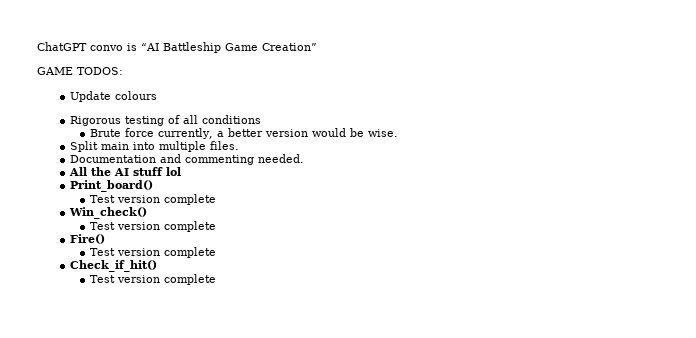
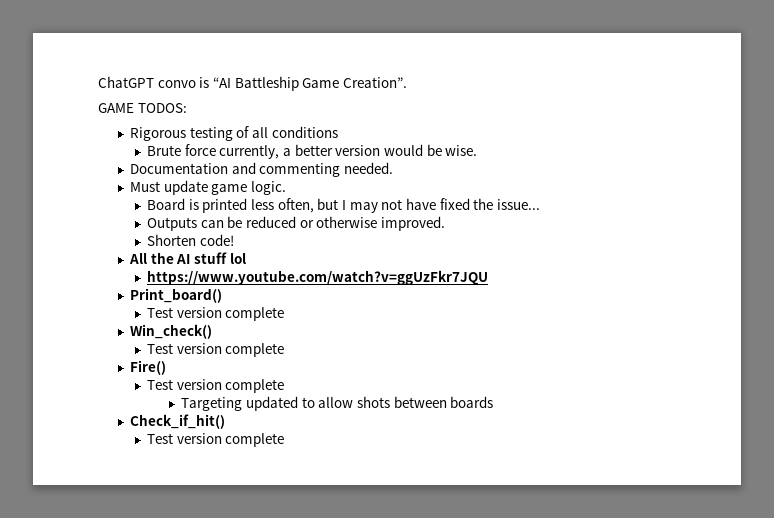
- ChatGPT convo is “AI Battleship Game Creation”
+ ChatGPT convo is “AI Battleship Game Creation”.
- Update colours
- Split main into multiple files.
+ Must update game logic.
+ Board is printed less often, but I may not have fixed the issue...
+ Outputs can be reduced or otherwise improved.
+ Shorten code!
+ https://www.youtube.com/watch?v=ggUzFkr7JQU
+ Targeting updated to allow shots between boards

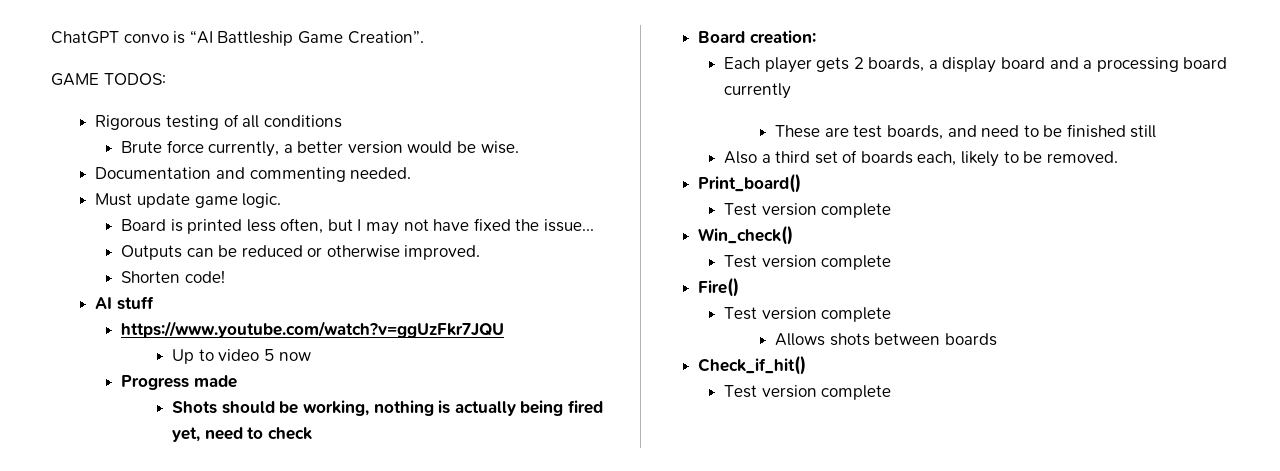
- All the AI stuff lol
+ AI stuff
+ Up to video 5 now
+ Progress made
+ Shots should be working, nothing is actually being fired yet, need to check
+ Board creation:
+ Each player gets 2 boards, a display board and a processing board currently
+ These are test boards, and need to be finished still
+ Also a third set of boards each, likely to be removed.
- Targeting updated to allow shots between boards
+ Allows shots between boards

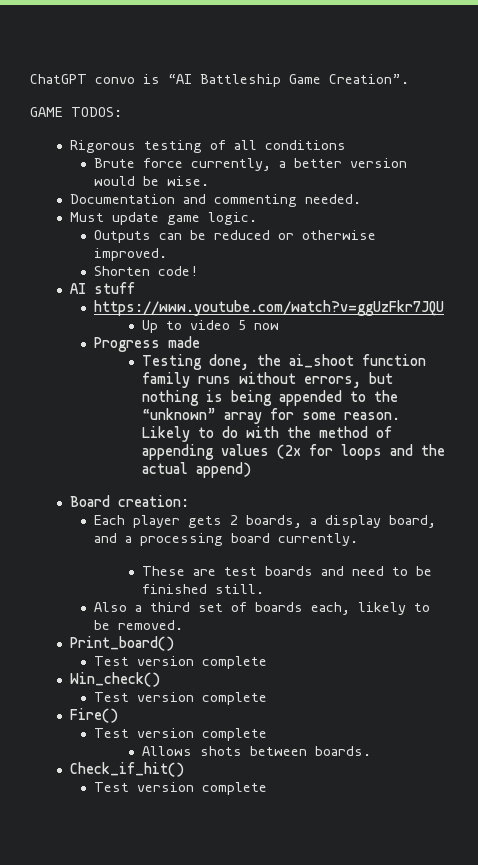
- Board is printed less often, but I may not have fixed the issue...
- Shots should be working, nothing is actually being fired yet, need to check
+ Testing done, the ai_shoot function family runs without errors, but nothing is being appended to the “unknown” array for some reason. Likely to do with the method of appending values (2x for loops and the actual append)
- Each player gets 2 boards, a display board and a processing board currently
+ Each player gets 2 boards, a display board, and a processing board currently.
- These are test boards, and need to be finished still
+ These are test boards and need to be finished still.
- Allows shots between boards
+ Allows shots between boards.

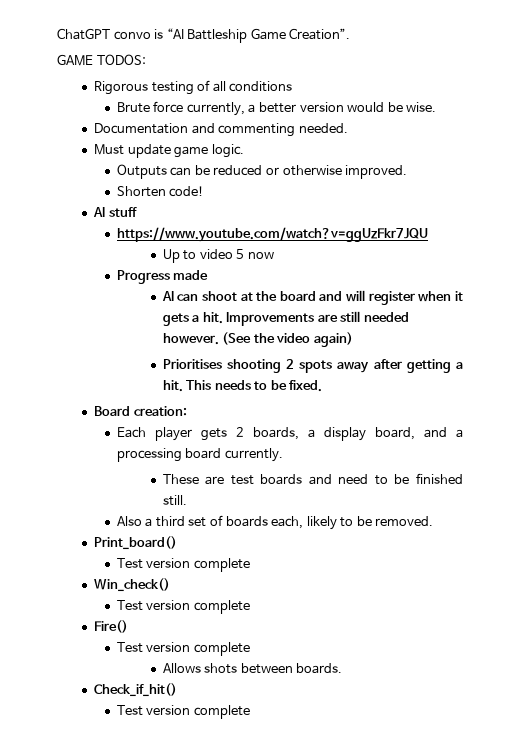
- Testing done, the ai_shoot function family runs without errors, but nothing is being appended to the “unknown” array for some reason. Likely to do with the method of appending values (2x for loops and the actual append)
+ AI can shoot at the board and will register when it gets a hit. Improvements are still needed however. (See the video again)
+ Prioritises shooting 2 spots away after getting a hit. This needs to be fixed.

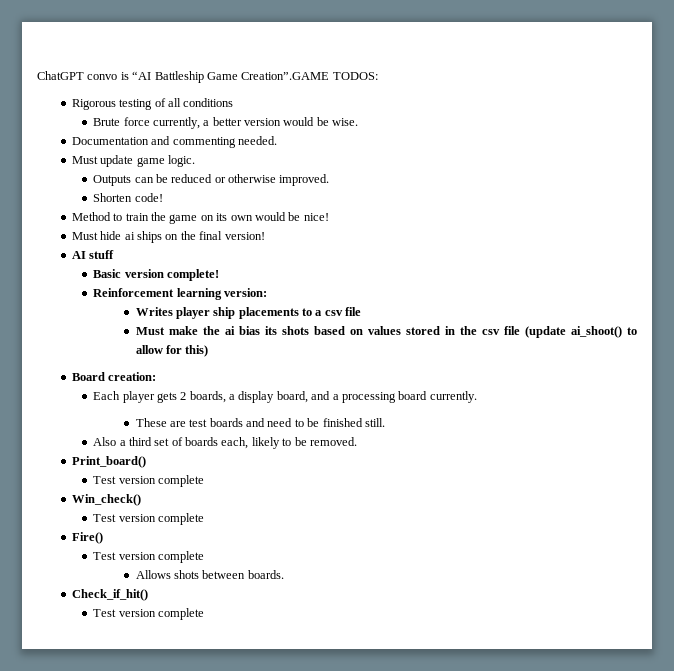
- ChatGPT convo is “AI Battleship Game Creation”.
- GAME TODOS:
+ ChatGPT convo is “AI Battleship Game Creation”.GAME TODOS:
+ Method to train the game on its own would be nice!
+ Must hide ai ships on the final version!
  AI stuff
- https://www.youtube.com/watch?v=ggUzFkr7JQU
- Up to video 5 now
- Progress made
- AI can shoot at the board and will register when it gets a hit. Improvements are still needed however. (See the video again)
- Prioritises shooting 2 spots away after getting a hit. This needs to be fixed.
+ Basic version complete!
+ Reinforcement learning version:
+ Writes player ship placements to a csv file
+ Must make the ai bias its shots based on values stored in the csv file (update ai_shoot() to allow for this)

